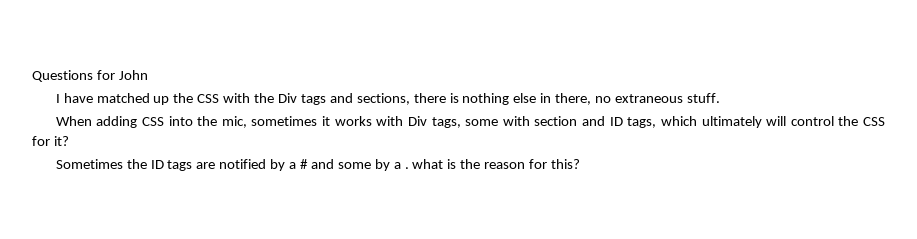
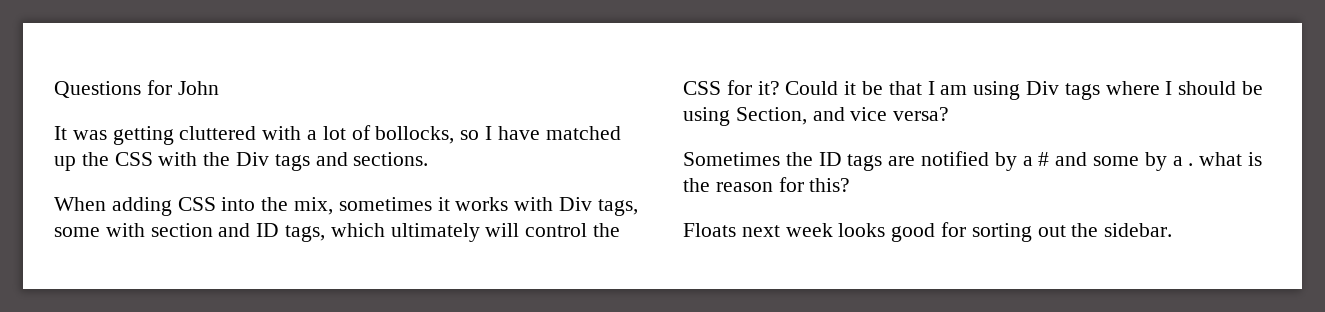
- I have matched up the CSS with the Div tags and sections, there is nothing else in there, no extraneous stuff.
+ It was getting cluttered with a lot of bollocks, so I have matched up the CSS with the Div tags and sections.
- When adding CSS into the mic, sometimes it works with Div tags, some with section and ID tags, which ultimately will control the CSS for it?
+ When adding CSS into the mix, sometimes it works with Div tags, some with section and ID tags, which ultimately will control the CSS for it? Could it be that I am using Div tags where I should be using Section, and vice versa?
+ Floats next week looks good for sorting out the sidebar.

